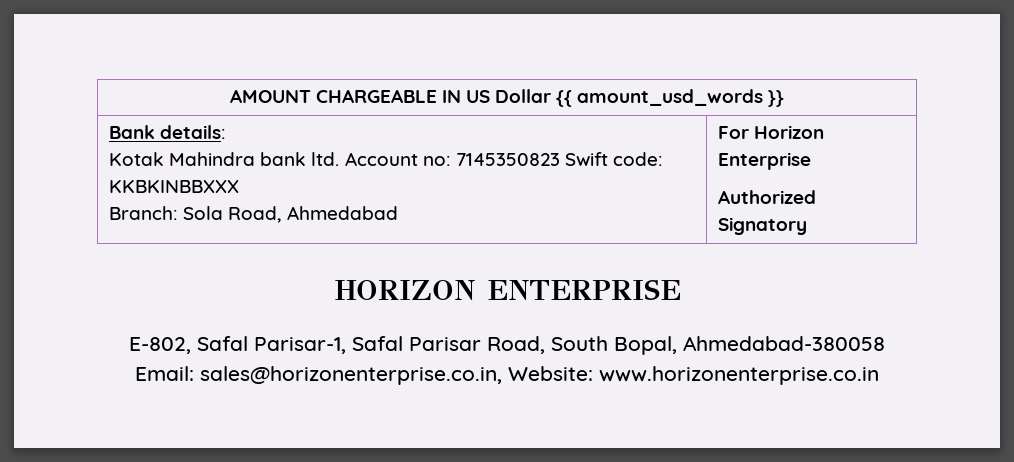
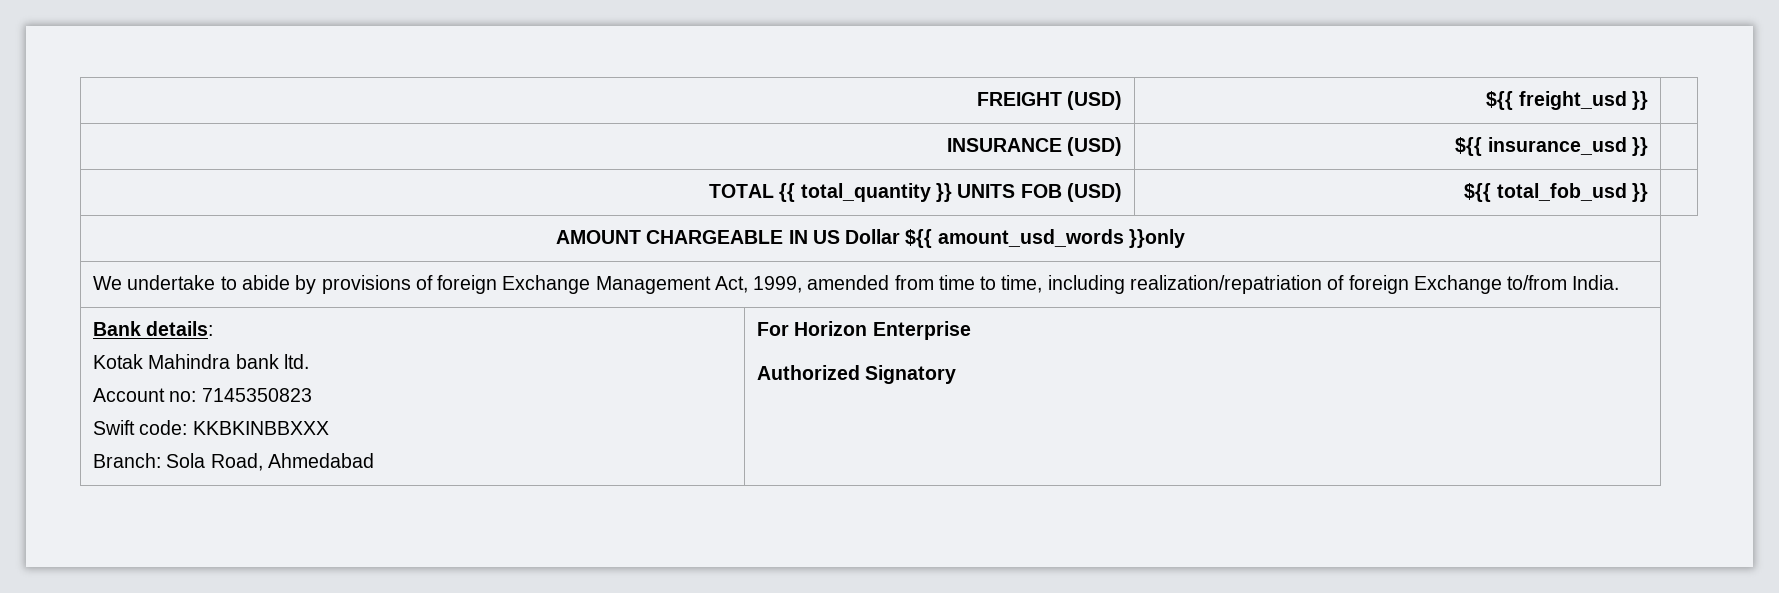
+ FREIGHT (USD) | ${{ freight_usd }} |
+ INSURANCE (USD) | ${{ insurance_usd }} |
+ TOTAL {{ total_quantity }} UNITS FOB (USD) | ${{ total_fob_usd }} |
- AMOUNT CHARGEABLE IN US Dollar {{ amount_usd_words }}
+ AMOUNT CHARGEABLE IN US Dollar ${{ amount_usd_words }}only
+ We undertake to abide by provisions of foreign Exchange Management Act, 1999, amended from time to time, including realization/repatriation of foreign Exchange to/from India.
  Bank details:
- Kotak Mahindra bank ltd. Account no: 7145350823 Swift code: KKBKINBBXXX
+ Kotak Mahindra bank ltd.
+ Account no: 7145350823
+ Swift code: KKBKINBBXXX
- HORIZON ENTERPRISE
- E-802, Safal Parisar-1, Safal Parisar Road, South Bopal, Ahmedabad-380058 Email: sales@horizonenterprise.co.in, Website: www.horizonenterprise.co.in

